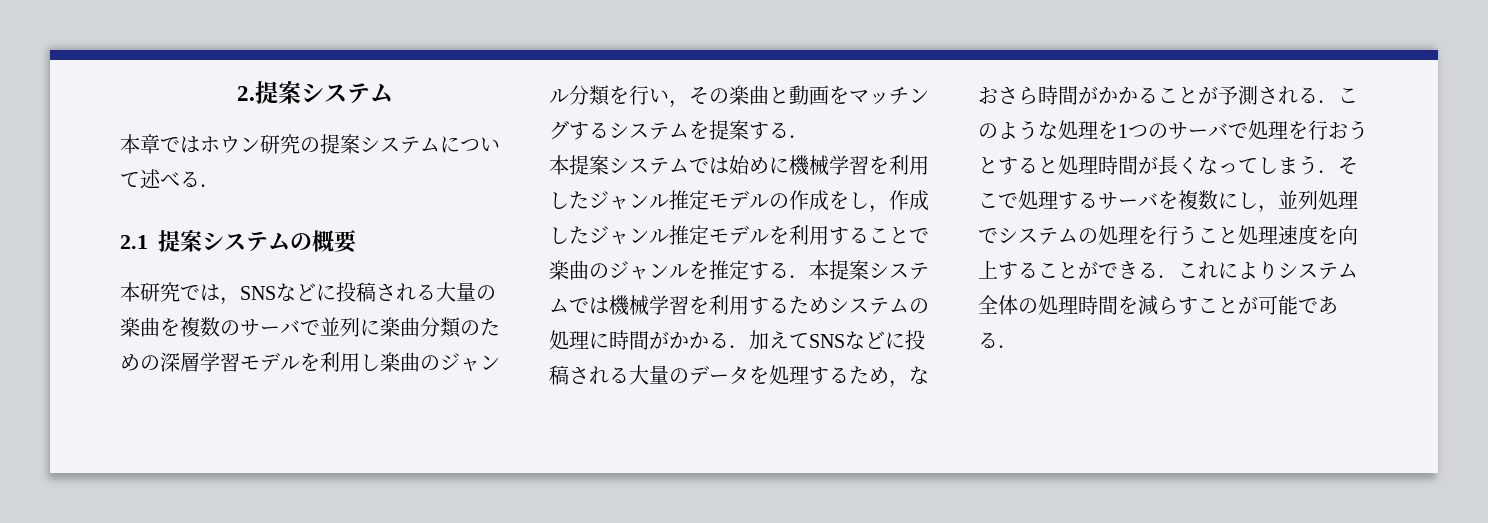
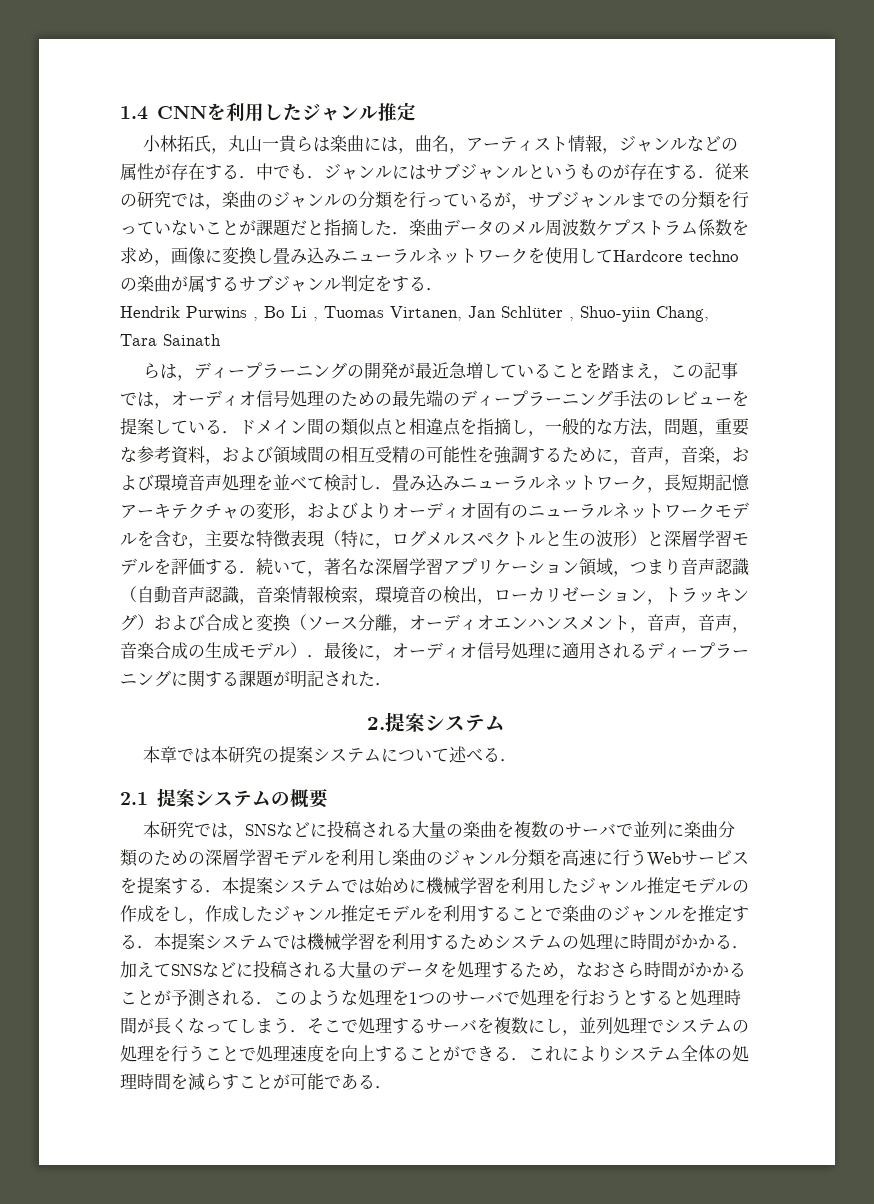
+ 1.4 CNNを利用したジャンル推定
+ 小林拓氏，丸山一貴らは楽曲には，曲名，アーティスト情報，ジャンルなどの属性が存在する．中でも．ジャンルにはサブジャンルというものが存在する．従来の研究では，楽曲のジャンルの分類を行っているが，サブジャンルまでの分類を行っていないことが課題だと指摘した．楽曲データのメル周波数ケプストラム係数を求め，画像に変換し畳み込みニューラルネットワークを使用してHardcore technoの楽曲が属するサブジャンル判定をする．
+ Hendrik Purwins , Bo Li , Tuomas Virtanen, Jan Schlüter , Shuo-yiin Chang, Tara Sainath
+ らは，ディープラーニングの開発が最近急増していることを踏まえ，この記事では，オーディオ信号処理のための最先端のディープラーニング手法のレビューを提案している．ドメイン間の類似点と相違点を指摘し，一般的な方法，問題，重要な参考資料，および領域間の相互受精の可能性を強調するために，音声，音楽，および環境音声処理を並べて検討し．畳み込みニューラルネットワーク，長短期記憶アーキテクチャの変形，およびよりオーディオ固有のニューラルネットワークモデルを含む，主要な特徴表現（特に，ログメルスペクトルと生の波形）と深層学習モデルを評価する．続いて，著名な深層学習アプリケーション領域，つまり音声認識（自動音声認識，音楽情報検索，環境音の検出，ローカリゼーション，トラッキング）および合成と変換（ソース分離，オーディオエンハンスメント，音声，音声，音楽合成の生成モデル）．最後に，オーディオ信号処理に適用されるディープラーニングに関する課題が明記された．
- 本章ではホウン研究の提案システムについて述べる．
+ 本章では本研究の提案システムについて述べる．
- 本研究では，SNSなどに投稿される大量の楽曲を複数のサーバで並列に楽曲分類のための深層学習モデルを利用し楽曲のジャンル分類を行い，その楽曲と動画をマッチングするシステムを提案する．
- 本提案システムでは始めに機械学習を利用したジャンル推定モデルの作成をし，作成したジャンル推定モデルを利用することで楽曲のジャンルを推定する．本提案システムでは機械学習を利用するためシステムの処理に時間がかかる．加えてSNSなどに投稿される大量のデータを処理するため，なおさら時間がかかることが予測される．このような処理を1つのサーバで処理を行おうとすると処理時間が長くなってしまう．そこで処理するサーバを複数にし，並列処理でシステムの処理を行うこと処理速度を向上することができる．これによりシステム全体の処理時間を減らすことが可能である．
+ 本研究では，SNSなどに投稿される大量の楽曲を複数のサーバで並列に楽曲分類のための深層学習モデルを利用し楽曲のジャンル分類を高速に行うWebサービスを提案する．本提案システムでは始めに機械学習を利用したジャンル推定モデルの作成をし，作成したジャンル推定モデルを利用することで楽曲のジャンルを推定する．本提案システムでは機械学習を利用するためシステムの処理に時間がかかる．加えてSNSなどに投稿される大量のデータを処理するため，なおさら時間がかかることが予測される．このような処理を1つのサーバで処理を行おうとすると処理時間が長くなってしまう．そこで処理するサーバを複数にし，並列処理でシステムの処理を行うことで処理速度を向上することができる．これによりシステム全体の処理時間を減らすことが可能である．

